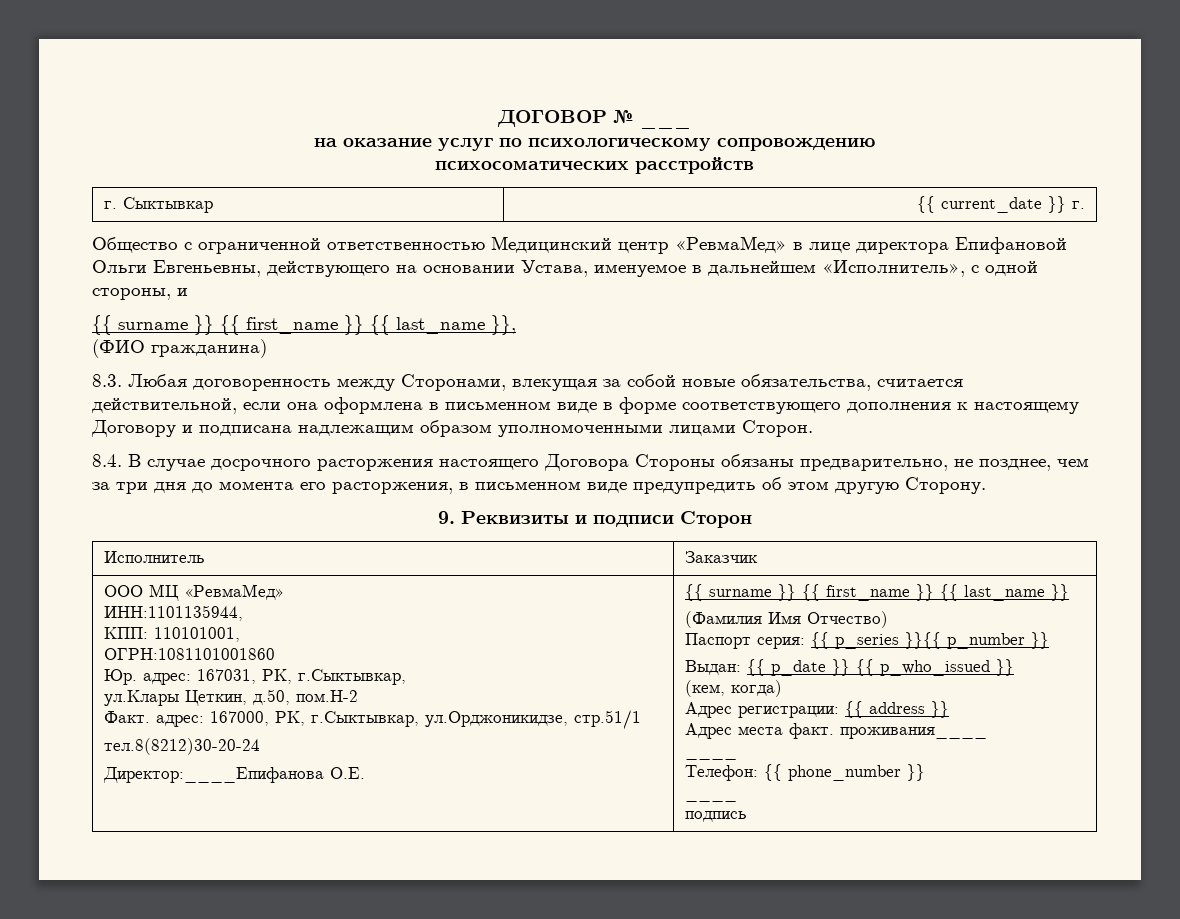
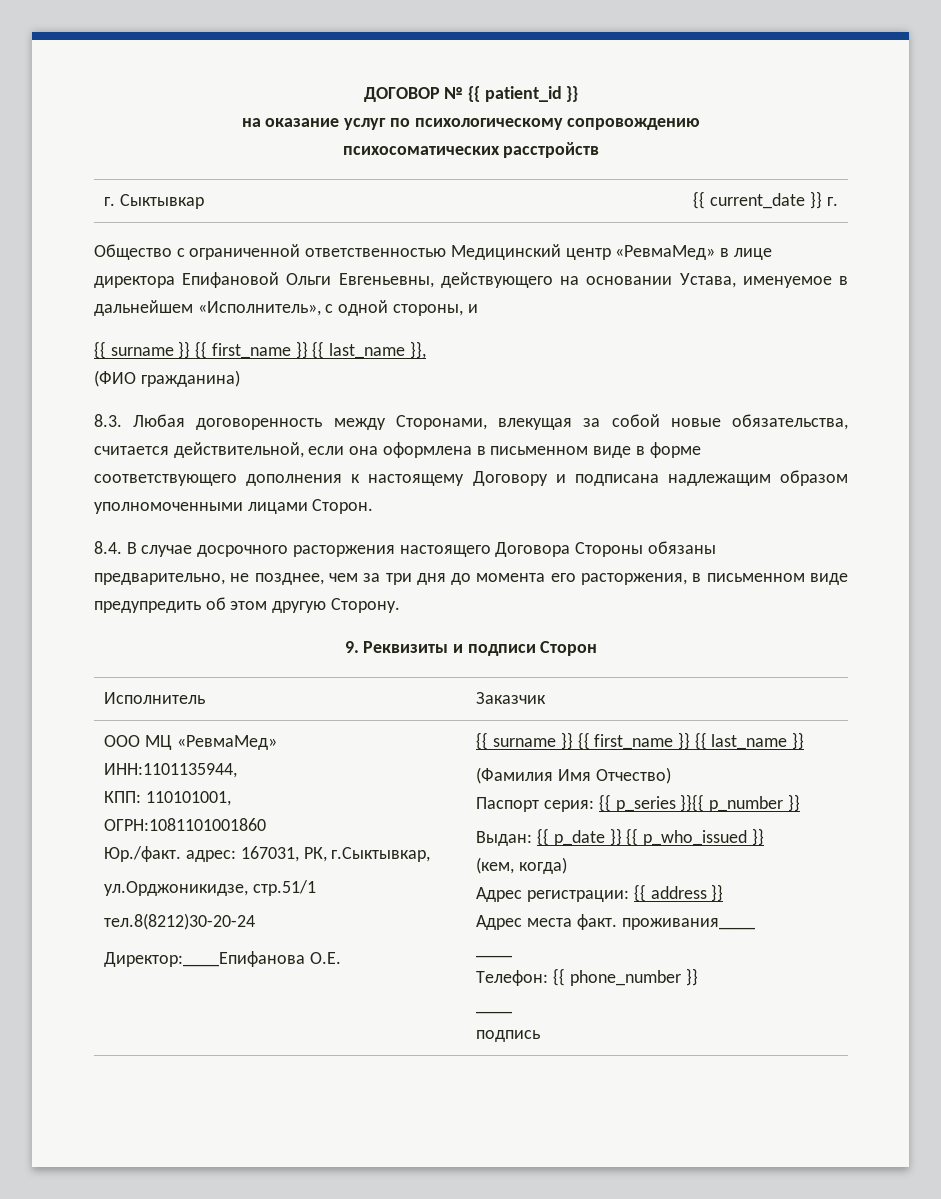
- ДОГОВОР № ___
+ ДОГОВОР № {{ patient_id }}
- Юр. адрес: 167031, РК, г.Сыктывкар,
+ Юр./факт. адрес: 167031, РК, г.Сыктывкар,
- ул.Клары Цеткин, д.50, пом.Н-2
- Факт. адрес: 167000, РК, г.Сыктывкар, ул.Орджоникидзе, стр.51/1
+ ул.Орджоникидзе, стр.51/1

